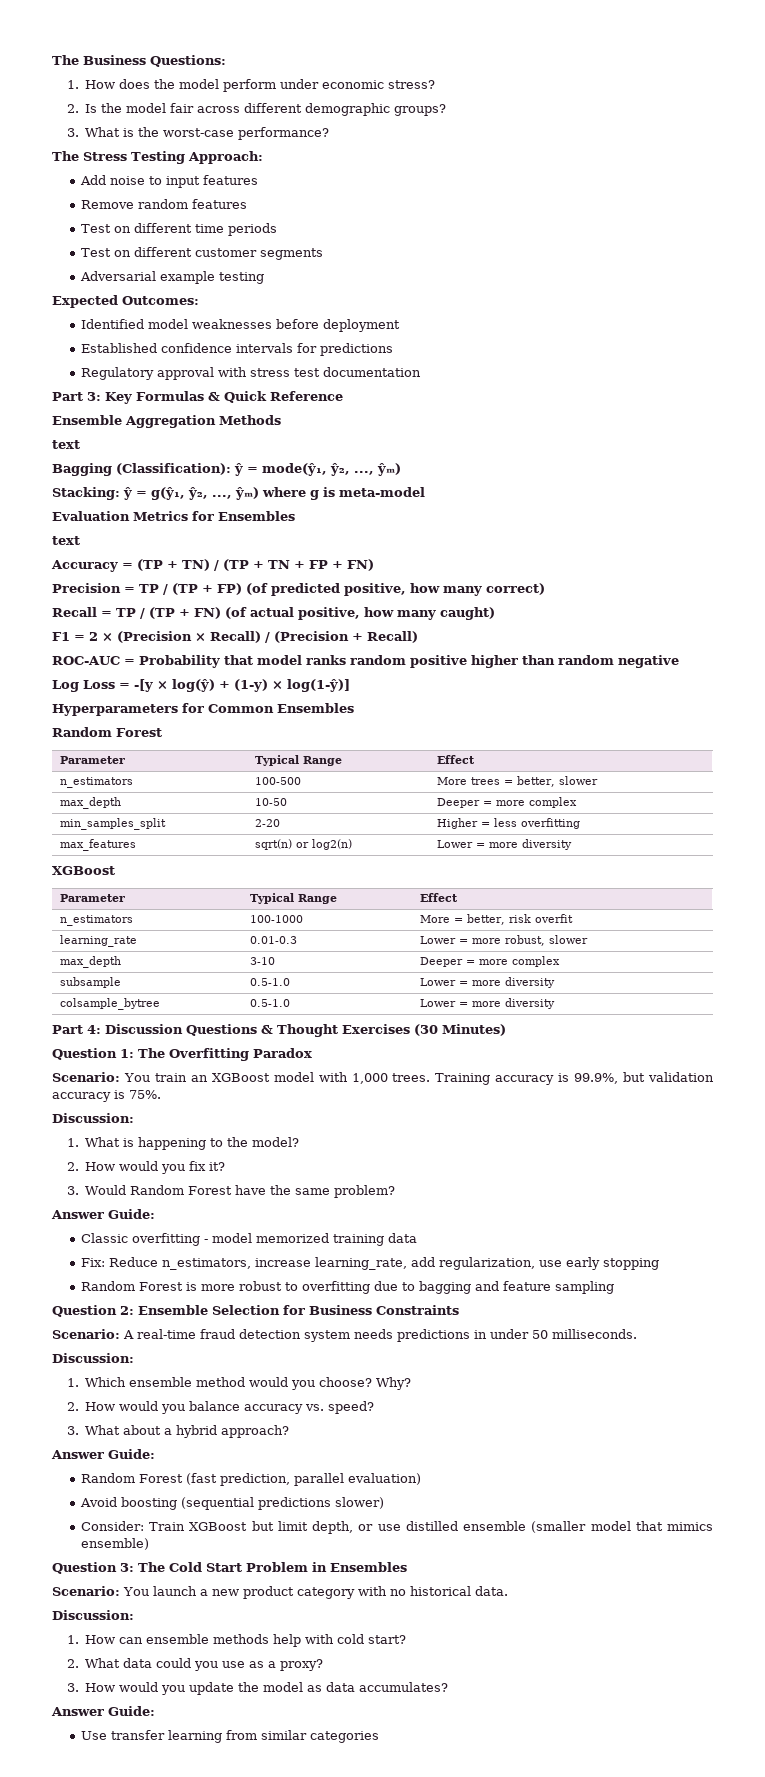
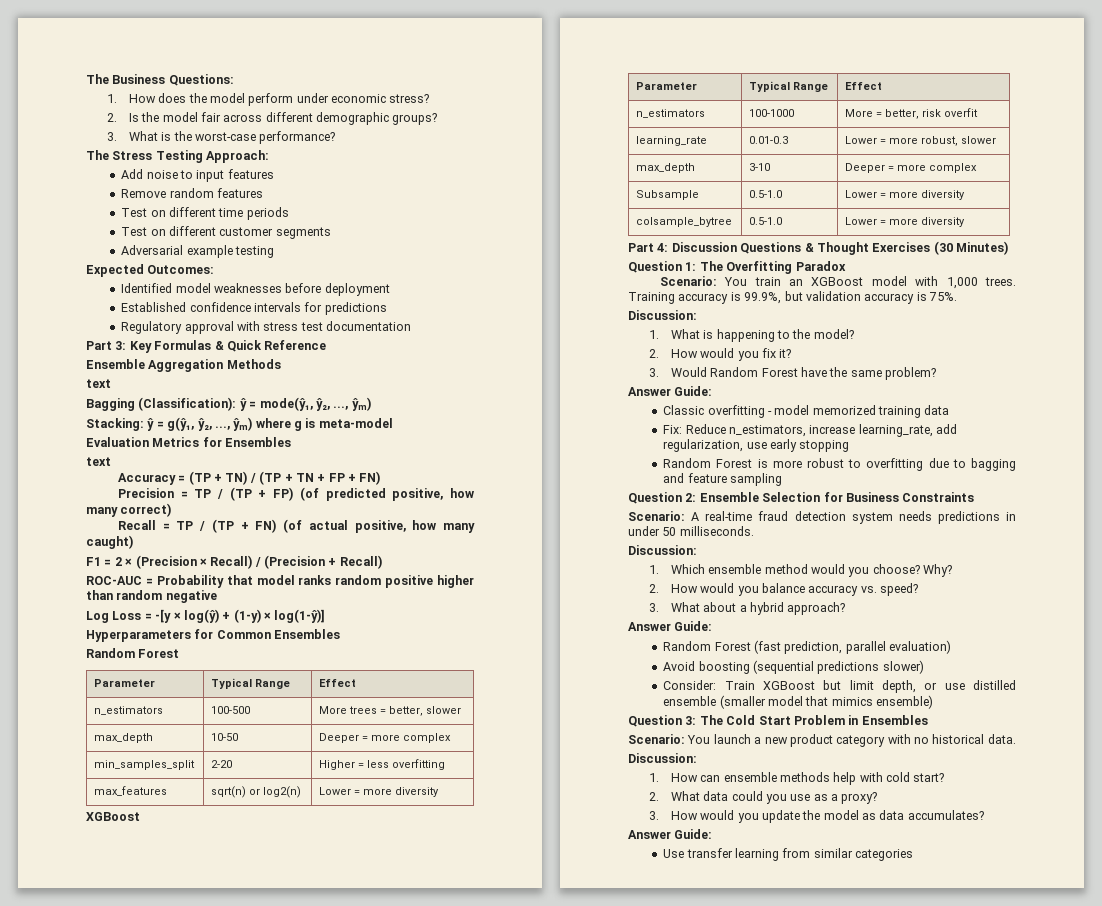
- subsample | 0.5-1.0 | Lower = more diversity
+ Subsample | 0.5-1.0 | Lower = more diversity

